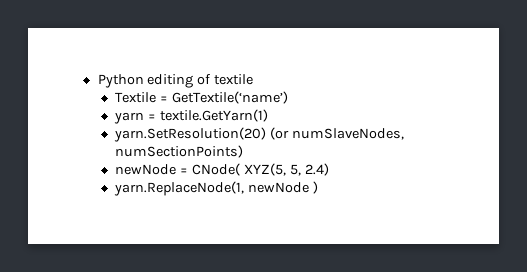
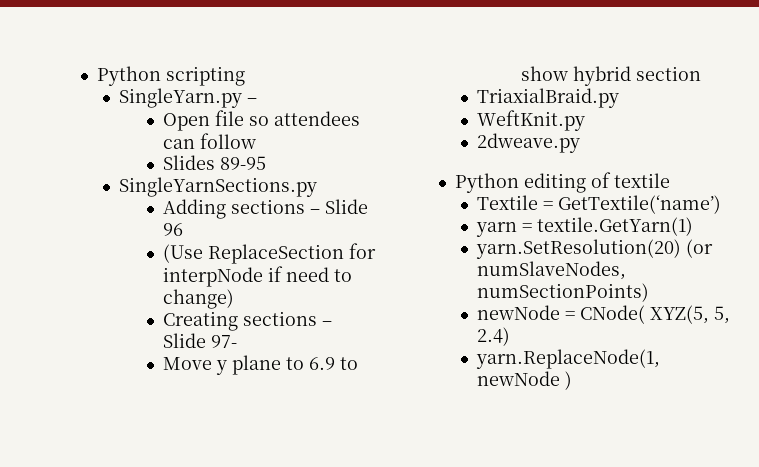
+ Python scripting
+ SingleYarn.py –
+ Open file so attendees can follow
+ Slides 89-95
+ SingleYarnSections.py
+ Adding sections – Slide 96
+ (Use ReplaceSection for interpNode if need to change)
+ Creating sections – Slide 97-
+ Move y plane to 6.9 to show hybrid section
+ TriaxialBraid.py
+ WeftKnit.py
+ 2dweave.py

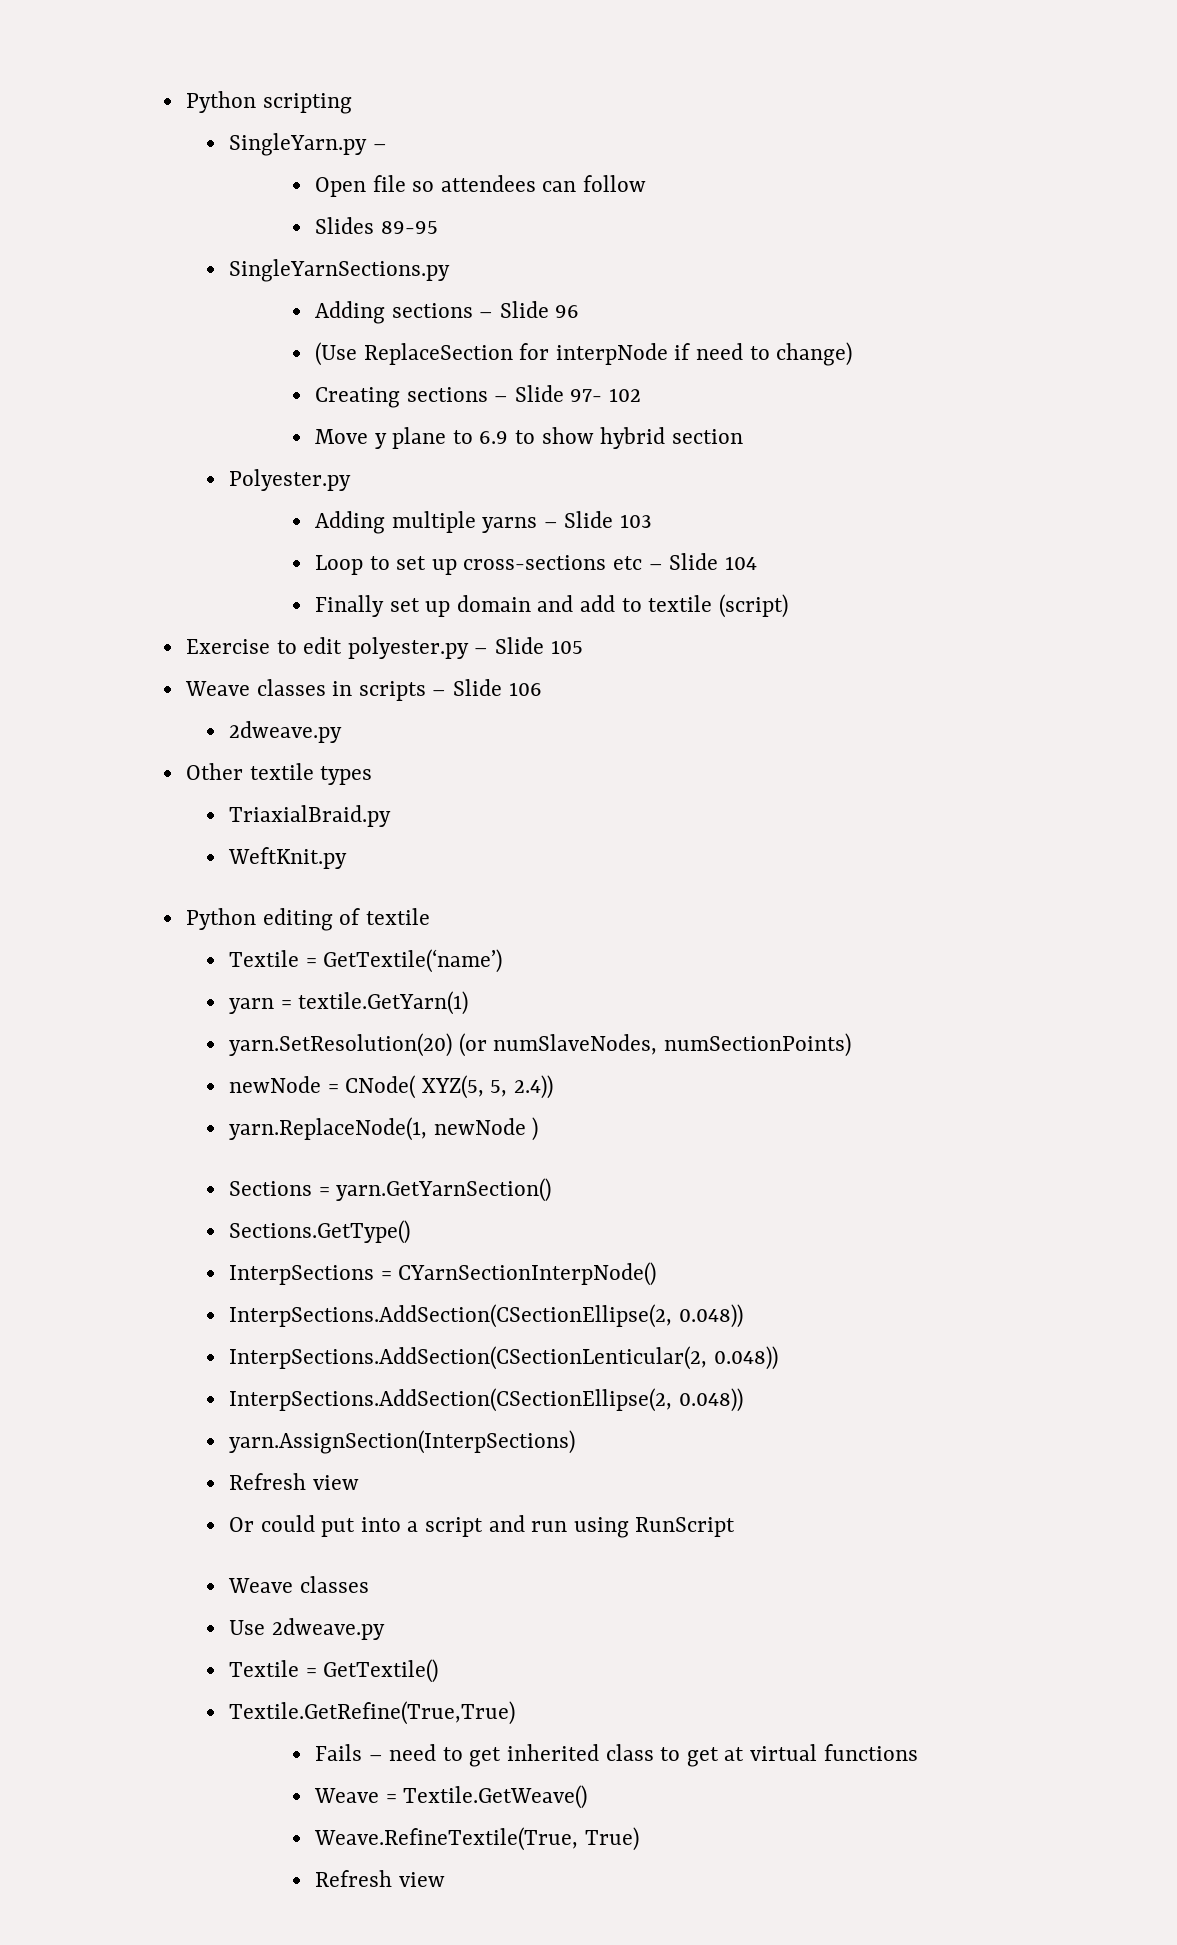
- Creating sections – Slide 97-
+ Creating sections – Slide 97- 102
+ Polyester.py
+ Adding multiple yarns – Slide 103
+ Loop to set up cross-sections etc – Slide 104
+ Finally set up domain and add to textile (script)
+ Exercise to edit polyester.py – Slide 105
+ Weave classes in scripts – Slide 106
+ 2dweave.py
+ Other textile types
- 2dweave.py
- newNode = CNode( XYZ(5, 5, 2.4)
+ newNode = CNode( XYZ(5, 5, 2.4))
+ Sections = yarn.GetYarnSection()
+ Sections.GetType()
+ InterpSections = CYarnSectionInterpNode()
+ InterpSections.AddSection(CSectionEllipse(2, 0.048))
+ InterpSections.AddSection(CSectionLenticular(2, 0.048))
+ InterpSections.AddSection(CSectionEllipse(2, 0.048))
+ yarn.AssignSection(InterpSections)
+ Refresh view
+ Or could put into a script and run using RunScript
+ Weave classes
+ Use 2dweave.py
+ Textile = GetTextile()
+ Textile.GetRefine(True,True)
+ Fails – need to get inherited class to get at virtual functions
+ Weave = Textile.GetWeave()
+ Weave.RefineTextile(True, True)
+ Refresh view

